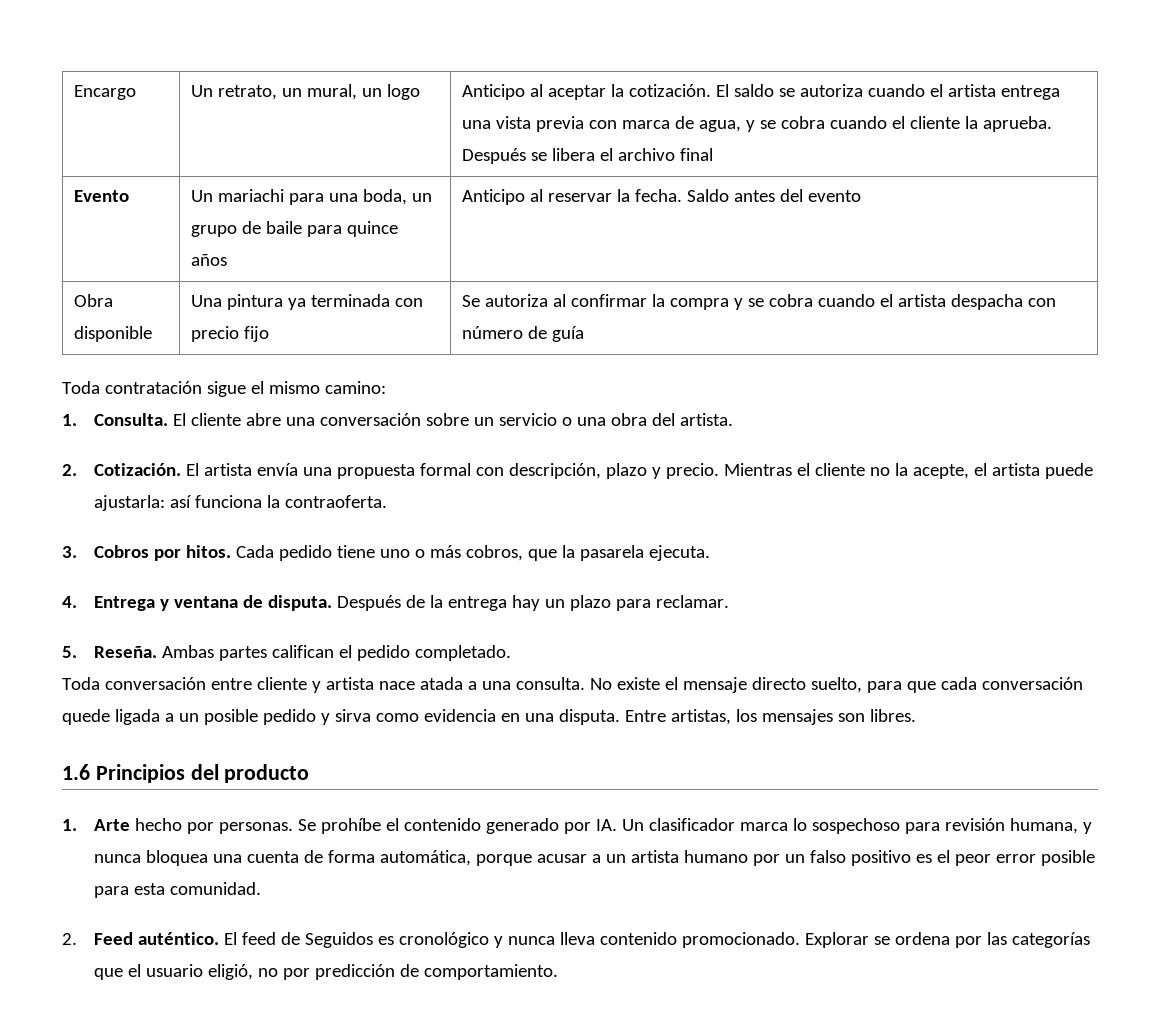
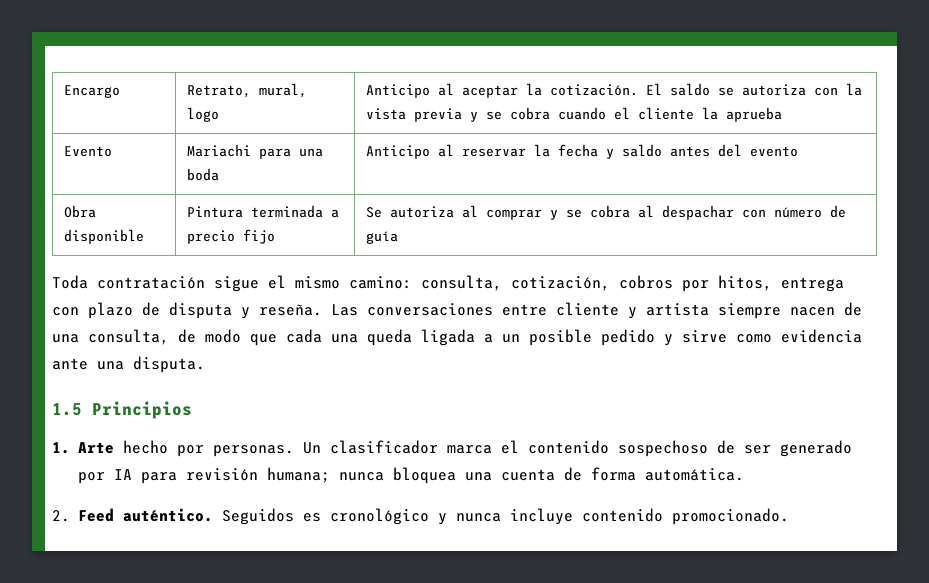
- Un retrato, un mural, un logo
+ Retrato, mural, logo
- El saldo se autoriza cuando el artista entrega una vista previa con marca de agua, y se cobra cuando el cliente la aprueba. Después se libera el archivo final
- Evento | Un mariachi para una boda, un grupo de baile para quince años | Anticipo al reservar la fecha. Saldo antes del evento
+ El saldo se autoriza con la vista previa y se cobra cuando el cliente la aprueba
+ Evento | Mariachi para una boda | Anticipo al reservar la fecha y saldo antes del evento
- Obra disponible | Una pintura ya terminada con precio fijo | Se autoriza al confirmar la compra y se cobra cuando el artista despacha con número de guía
+ Obra disponible | Pintura terminada a precio fijo | Se autoriza al comprar y se cobra al despachar con número de guía
- Toda contratación sigue el mismo camino:
- 1. Consulta. El cliente abre una conversación sobre un servicio o una obra del artista.
- 2. Cotización. El artista envía una propuesta formal con descripción, plazo y precio. Mientras el cliente no la acepte, el artista puede ajustarla: así funciona la contraoferta.
- 3. Cobros por hitos. Cada pedido tiene uno o más cobros, que la pasarela ejecuta.
- 4. Entrega y ventana de disputa. Después de la entrega hay un plazo para reclamar.
- 5. Reseña. Ambas partes califican el pedido completado.
- Toda conversación entre cliente y artista nace atada a una consulta. No existe el mensaje directo suelto, para que cada conversación quede ligada a un posible pedido y sirva como evidencia en una disputa. Entre artistas, los mensajes son libres.
- 1.6 Principios del producto
+ Toda contratación sigue el mismo camino: consulta, cotización, cobros por hitos, entrega con plazo de disputa y reseña. Las conversaciones entre cliente y artista siempre nacen de una consulta, de modo que cada una queda ligada a un posible pedido y sirve como evidencia ante una disputa.
+ 1.5 Principios
- Se prohíbe el contenido generado por IA. Un clasificador marca lo sospechoso para revisión humana, y nunca bloquea una cuenta de forma automática, porque acusar a un artista humano por un falso positivo es el peor error posible para esta comunidad.
+ Un clasificador marca el contenido sospechoso de ser generado por IA para revisión humana; nunca bloquea una cuenta de forma automática.
- El feed de Seguidos es cronológico y nunca lleva contenido promocionado. Explorar se ordena por las categorías que el usuario eligió, no por predicción de comportamiento.
+ Seguidos es cronológico y nunca incluye contenido promocionado.

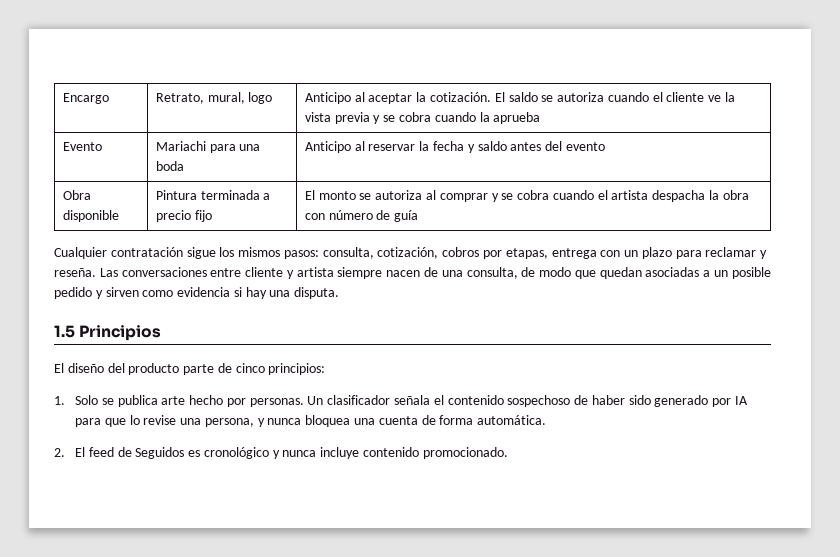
- Encargo | Retrato, mural, logo | Anticipo al aceptar la cotización. El saldo se autoriza con la vista previa y se cobra cuando el cliente la aprueba
+ Encargo | Retrato, mural, logo | Anticipo al aceptar la cotización. El saldo se autoriza cuando el cliente ve la vista previa y se cobra cuando la aprueba
- Obra disponible | Pintura terminada a precio fijo | Se autoriza al comprar y se cobra al despachar con número de guía
+ Obra disponible | Pintura terminada a precio fijo | El monto se autoriza al comprar y se cobra cuando el artista despacha la obra con número de guía
- Toda contratación sigue el mismo camino: consulta, cotización, cobros por hitos, entrega con plazo de disputa y reseña.
+ Cualquier contratación sigue los mismos pasos: consulta, cotización, cobros por etapas, entrega con un plazo para reclamar y reseña.
- Las conversaciones entre cliente y artista siempre nacen de una consulta, de modo que cada una queda ligada a un posible pedido y sirve como evidencia ante una disputa.
+ Las conversaciones entre cliente y artista siempre nacen de una consulta, de modo que quedan asociadas a un posible pedido y sirven como evidencia si hay una disputa.
- 1. Arte hecho por personas.
+ El diseño del producto parte de cinco principios:
+ 1. Solo se publica arte hecho por personas.
- Un clasificador marca el contenido sospechoso de ser generado por IA para revisión humana; nunca bloquea una cuenta de forma automática.
+ Un clasificador señala el contenido sospechoso de haber sido generado por IA para que lo revise una persona, y nunca bloquea una cuenta de forma automática.
- 2. Feed auténtico. Seguidos es cronológico y nunca incluye contenido promocionado.
+ 2. El feed de Seguidos es cronológico y nunca incluye contenido promocionado.

